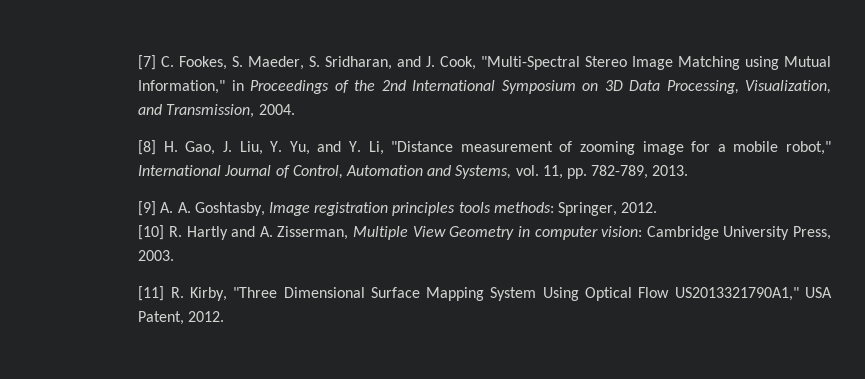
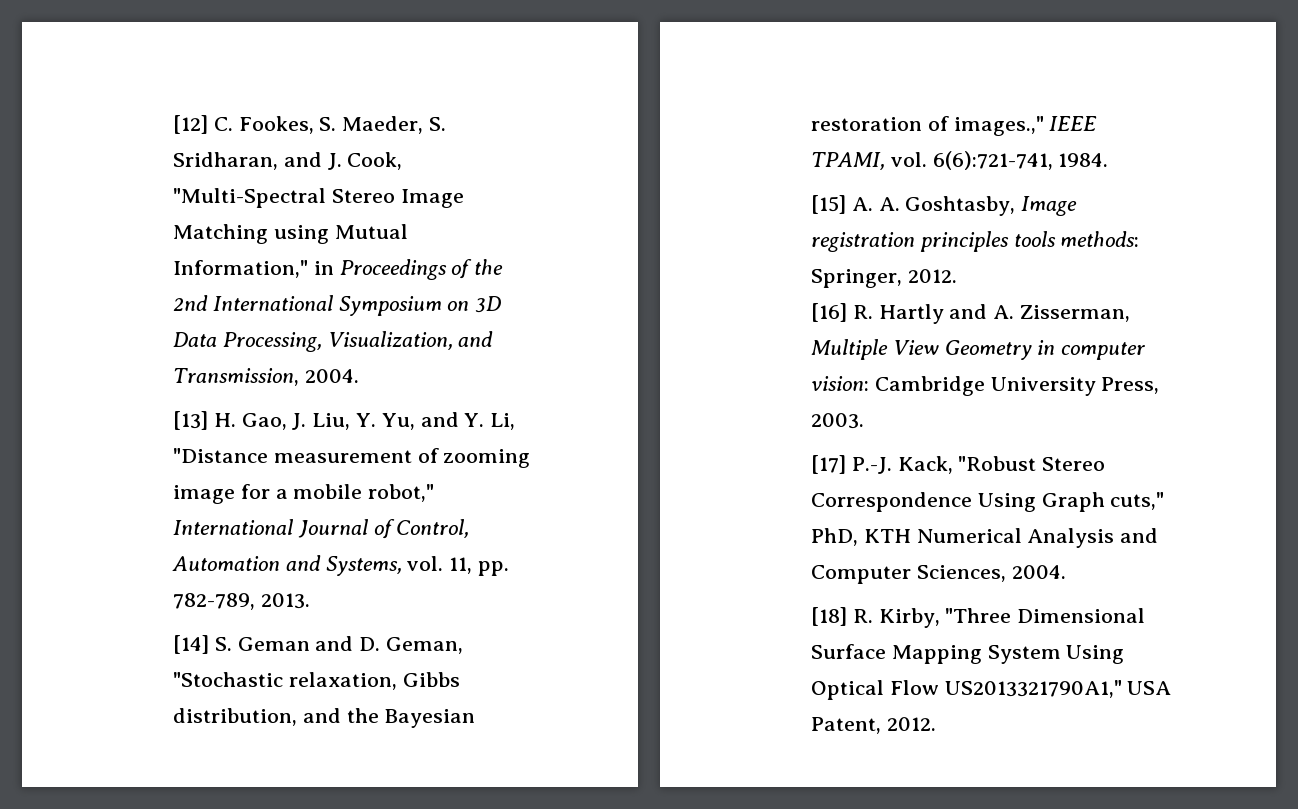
- [7] C. Fookes, S. Maeder, S. Sridharan, and J. Cook, "Multi-Spectral Stereo Image Matching using Mutual Information," in Proceedings of the 2nd International Symposium on 3D Data Processing, Visualization, and Transmission, 2004.
+ [12] C. Fookes, S. Maeder, S. Sridharan, and J. Cook, "Multi-Spectral Stereo Image Matching using Mutual Information," in Proceedings of the 2nd International Symposium on 3D Data Processing, Visualization, and Transmission, 2004.
- [8] H. Gao, J. Liu, Y. Yu, and Y. Li, "Distance measurement of zooming image for a mobile robot," International Journal of Control, Automation and Systems, vol. 11, pp. 782-789, 2013.
+ [13] H. Gao, J. Liu, Y. Yu, and Y. Li, "Distance measurement of zooming image for a mobile robot," International Journal of Control, Automation and Systems, vol. 11, pp. 782-789, 2013.
- [9] A. A. Goshtasby, Image registration principles tools methods: Springer, 2012.
+ [14] S. Geman and D. Geman, "Stochastic relaxation, Gibbs distribution, and the Bayesian restoration of images.," IEEE TPAMI, vol. 6(6):721-741, 1984.
+ [15] A. A. Goshtasby, Image registration principles tools methods: Springer, 2012.
- [10] R. Hartly and A. Zisserman, Multiple View Geometry in computer vision: Cambridge University Press, 2003.
+ [16] R. Hartly and A. Zisserman, Multiple View Geometry in computer vision: Cambridge University Press, 2003.
- [11] R. Kirby, "Three Dimensional Surface Mapping System Using Optical Flow US2013321790A1," USA Patent, 2012.
+ [17] P.-J. Kack, "Robust Stereo Correspondence Using Graph cuts," PhD, KTH Numerical Analysis and Computer Sciences, 2004.
+ [18] R. Kirby, "Three Dimensional Surface Mapping System Using Optical Flow US2013321790A1," USA Patent, 2012.

